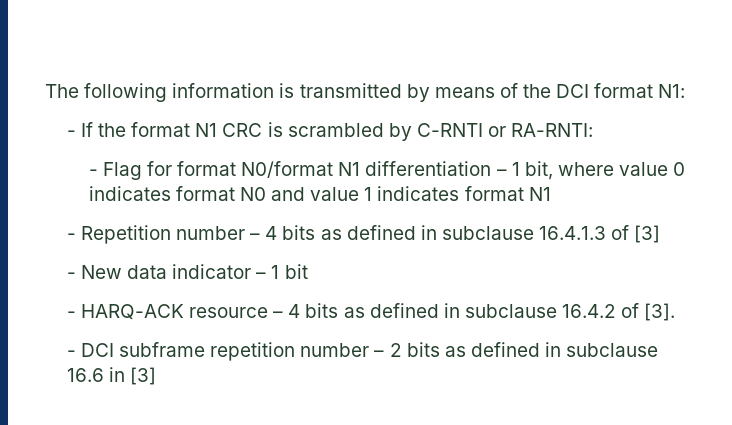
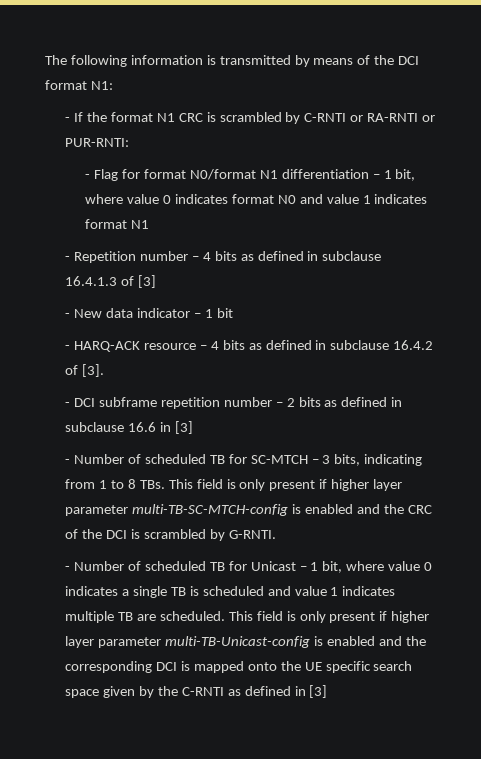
- - If the format N1 CRC is scrambled by C-RNTI or RA-RNTI:
+ - If the format N1 CRC is scrambled by C-RNTI or RA-RNTI or PUR-RNTI:
+ - Number of scheduled TB for SC-MTCH – 3 bits, indicating from 1 to 8 TBs. This field is only present if higher layer parameter multi-TB-SC-MTCH-config is enabled and the CRC of the DCI is scrambled by G-RNTI.
+ - Number of scheduled TB for Unicast – 1 bit, where value 0 indicates a single TB is scheduled and value 1 indicates multiple TB are scheduled. This field is only present if higher layer parameter multi-TB-Unicast-config is enabled and the corresponding DCI is mapped onto the UE specific search space given by the C-RNTI as defined in [3]

